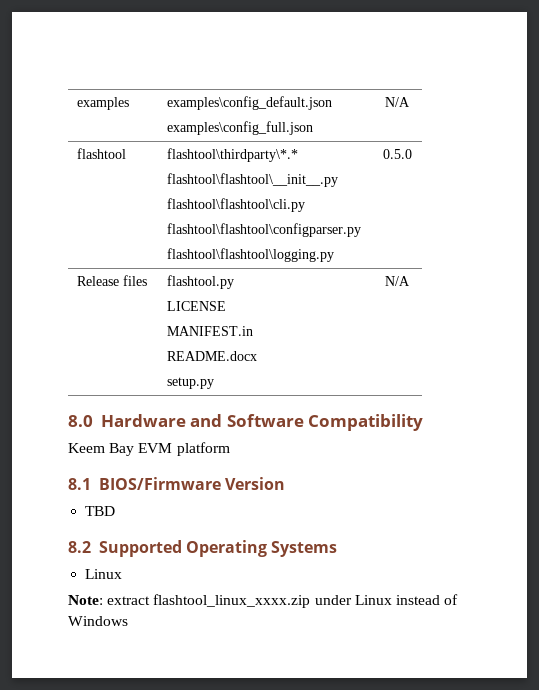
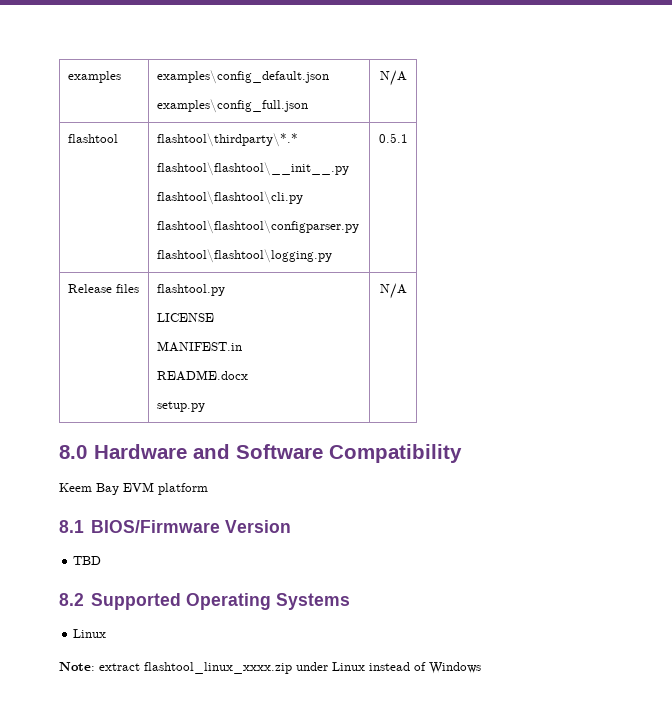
  flashtool | flashtool\thirdparty\*.*
  flashtool\flashtool\__init__.py
  flashtool\flashtool\cli.py
  flashtool\flashtool\configparser.py
- flashtool\flashtool\logging.py | 0.5.0
+ flashtool\flashtool\logging.py | 0.5.1

